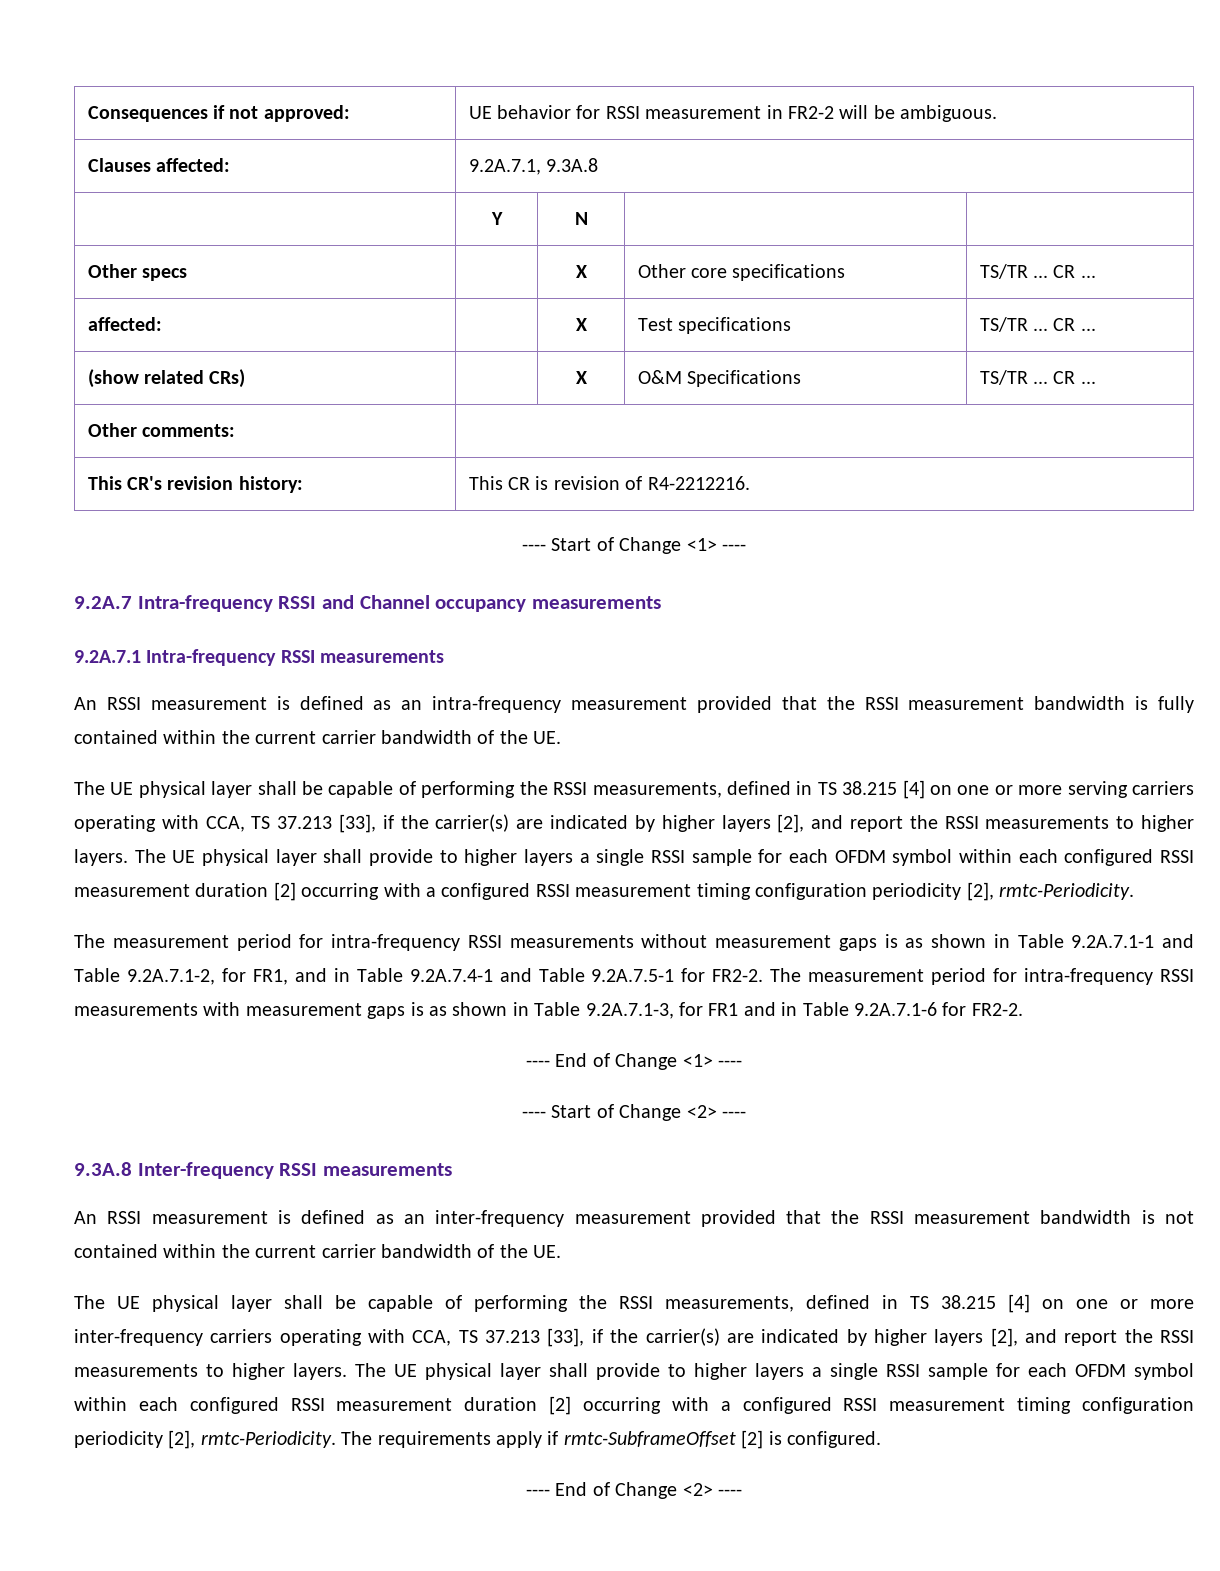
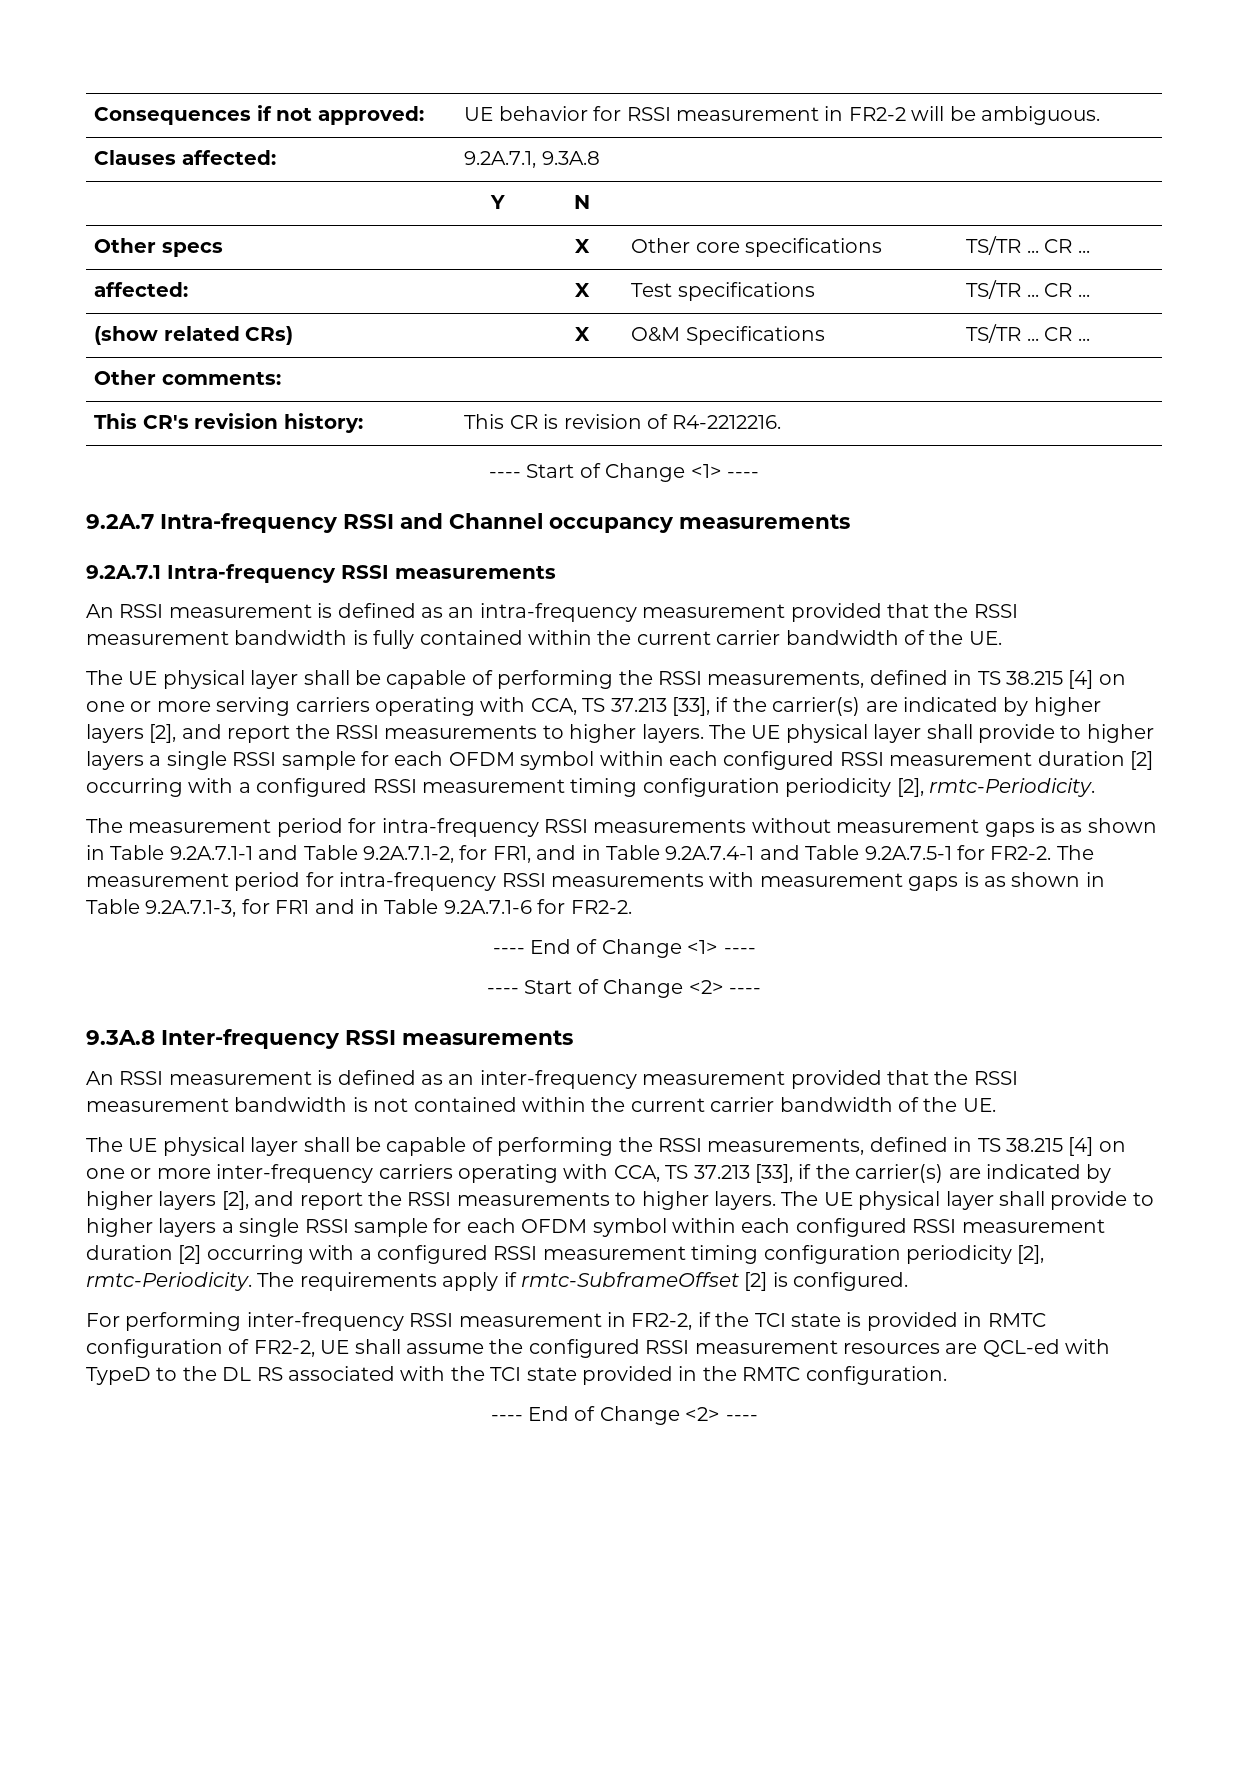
+ For performing inter-frequency RSSI measurement in FR2-2, if the TCI state is provided in RMTC configuration of FR2-2, UE shall assume the configured RSSI measurement resources are QCL-ed with TypeD to the DL RS associated with the TCI state provided in the RMTC configuration.

